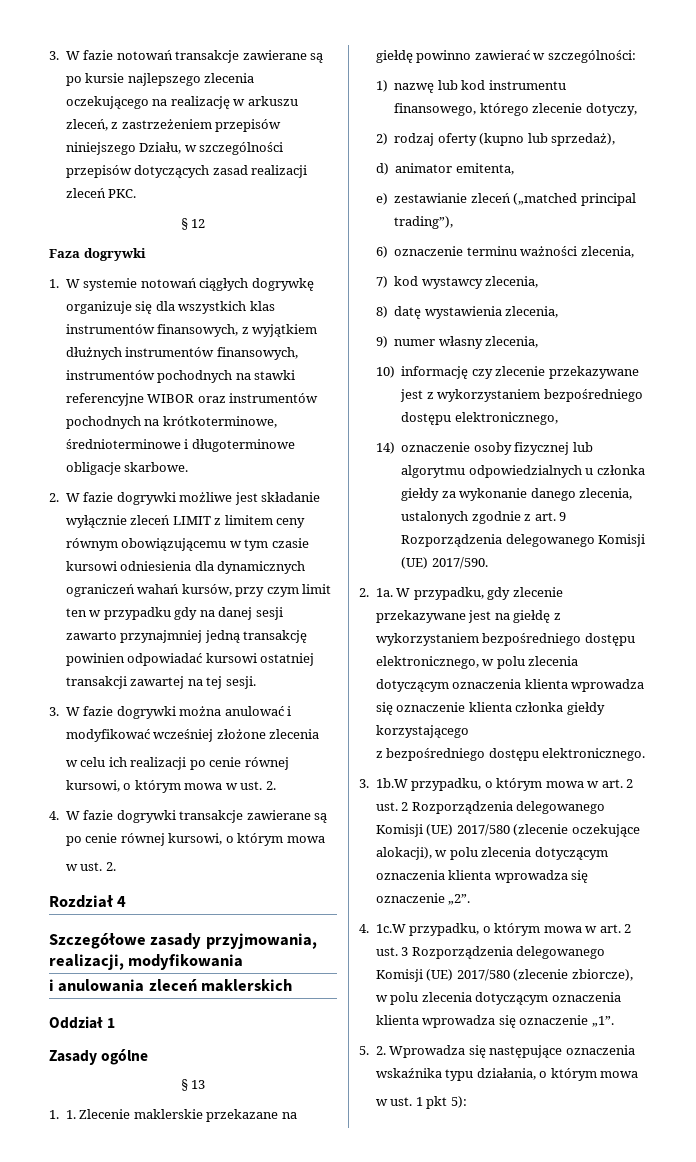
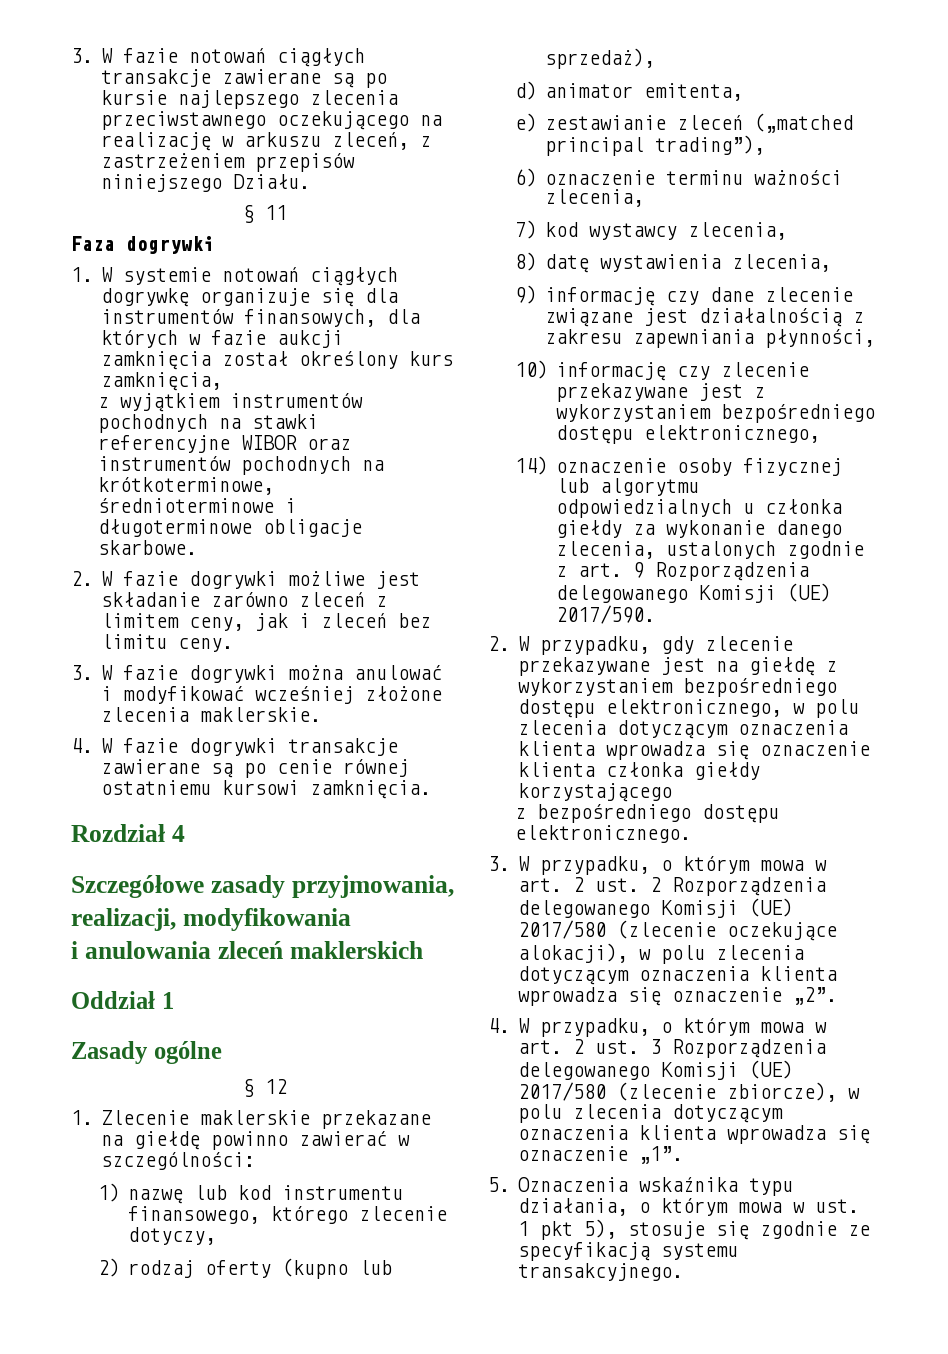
- 3. W fazie notowań transakcje zawierane są po kursie najlepszego zlecenia oczekującego na realizację w arkuszu zleceń, z zastrzeżeniem przepisów niniejszego Działu, w szczególności przepisów dotyczących zasad realizacji zleceń PKC.
- § 12
+ 3. W fazie notowań ciągłych transakcje zawierane są po kursie najlepszego zlecenia przeciwstawnego oczekującego na realizację w arkuszu zleceń, z zastrzeżeniem przepisów niniejszego Działu.
+ § 11
- 1. W systemie notowań ciągłych dogrywkę organizuje się dla wszystkich klas instrumentów finansowych, z wyjątkiem dłużnych instrumentów finansowych, instrumentów pochodnych na stawki referencyjne WIBOR oraz instrumentów pochodnych na krótkoterminowe, średnioterminowe i długoterminowe obligacje skarbowe.
+ 1. W systemie notowań ciągłych dogrywkę organizuje się dla instrumentów finansowych, dla których w fazie aukcji zamknięcia został określony kurs zamknięcia,
+ z wyjątkiem instrumentów pochodnych na stawki referencyjne WIBOR oraz instrumentów pochodnych na krótkoterminowe, średnioterminowe i długoterminowe obligacje skarbowe.
- 2. W fazie dogrywki możliwe jest składanie wyłącznie zleceń LIMIT z limitem ceny równym obowiązującemu w tym czasie kursowi odniesienia dla dynamicznych ograniczeń wahań kursów, przy czym limit ten w przypadku gdy na danej sesji zawarto przynajmniej jedną transakcję powinien odpowiadać kursowi ostatniej transakcji zawartej na tej sesji.
+ 2. W fazie dogrywki możliwe jest składanie zarówno zleceń z limitem ceny, jak i zleceń bez limitu ceny.
- 3. W fazie dogrywki można anulować i modyfikować wcześniej złożone zlecenia
- w celu ich realizacji po cenie równej kursowi, o którym mowa w ust. 2.
+ 3. W fazie dogrywki można anulować i modyfikować wcześniej złożone zlecenia maklerskie.
- 4. W fazie dogrywki transakcje zawierane są po cenie równej kursowi, o którym mowa
- w ust. 2.
+ 4. W fazie dogrywki transakcje zawierane są po cenie równej ostatniemu kursowi zamknięcia.
- § 13
- 1. 1. Zlecenie maklerskie przekazane na giełdę powinno zawierać w szczególności:
+ § 12
+ 1. Zlecenie maklerskie przekazane na giełdę powinno zawierać w szczególności:
- 9) numer własny zlecenia,
+ 9) informację czy dane zlecenie związane jest działalnością z zakresu zapewniania płynności,
- 2. 1a. W przypadku, gdy zlecenie przekazywane jest na giełdę z wykorzystaniem bezpośredniego dostępu elektronicznego, w polu zlecenia dotyczącym oznaczenia klienta wprowadza się oznaczenie klienta członka giełdy korzystającego
+ 2. W przypadku, gdy zlecenie przekazywane jest na giełdę z wykorzystaniem bezpośredniego dostępu elektronicznego, w polu zlecenia dotyczącym oznaczenia klienta wprowadza się oznaczenie klienta członka giełdy korzystającego
- 3. 1b.W przypadku, o którym mowa w art. 2 ust. 2 Rozporządzenia delegowanego Komisji (UE) 2017/580 (zlecenie oczekujące alokacji), w polu zlecenia dotyczącym oznaczenia klienta wprowadza się oznaczenie „2”.
+ 3. W przypadku, o którym mowa w art. 2 ust. 2 Rozporządzenia delegowanego Komisji (UE) 2017/580 (zlecenie oczekujące alokacji), w polu zlecenia dotyczącym oznaczenia klienta wprowadza się oznaczenie „2”.
- 4. 1c.W przypadku, o którym mowa w art. 2 ust. 3 Rozporządzenia delegowanego Komisji (UE) 2017/580 (zlecenie zbiorcze), w polu zlecenia dotyczącym oznaczenia klienta wprowadza się oznaczenie „1”.
+ 4. W przypadku, o którym mowa w art. 2 ust. 3 Rozporządzenia delegowanego Komisji (UE) 2017/580 (zlecenie zbiorcze), w polu zlecenia dotyczącym oznaczenia klienta wprowadza się oznaczenie „1”.
- 5. 2. Wprowadza się następujące oznaczenia wskaźnika typu działania, o którym mowa
- w ust. 1 pkt 5):
+ 5. Oznaczenia wskaźnika typu działania, o którym mowa w ust. 1 pkt 5), stosuje się zgodnie ze specyfikacją systemu transakcyjnego.

